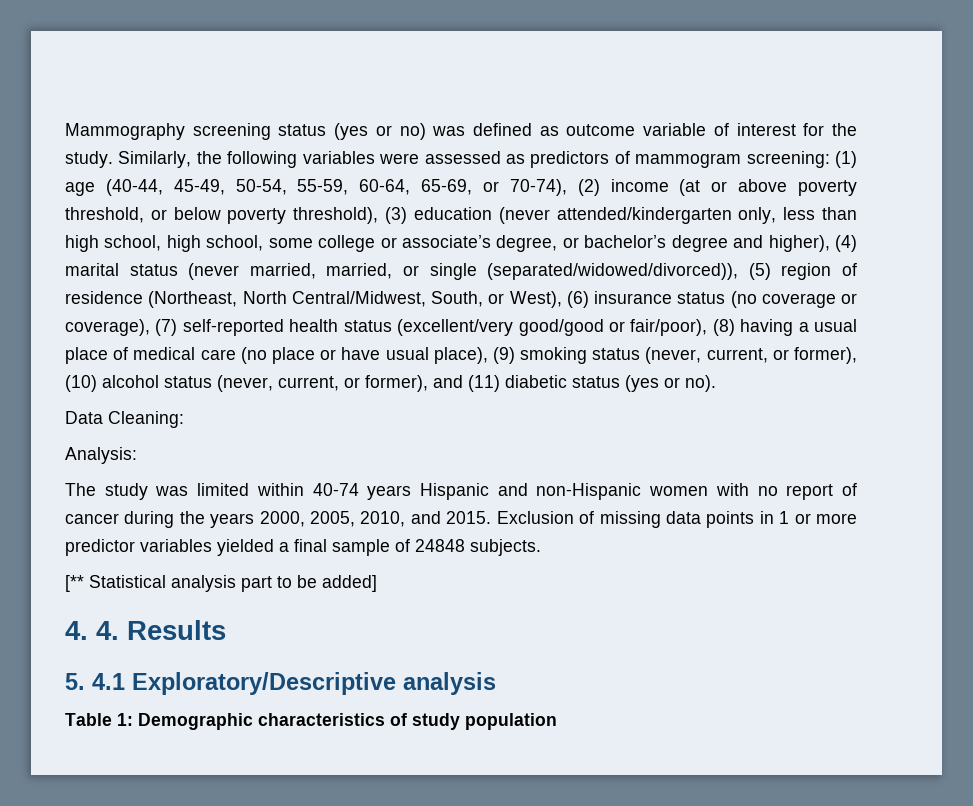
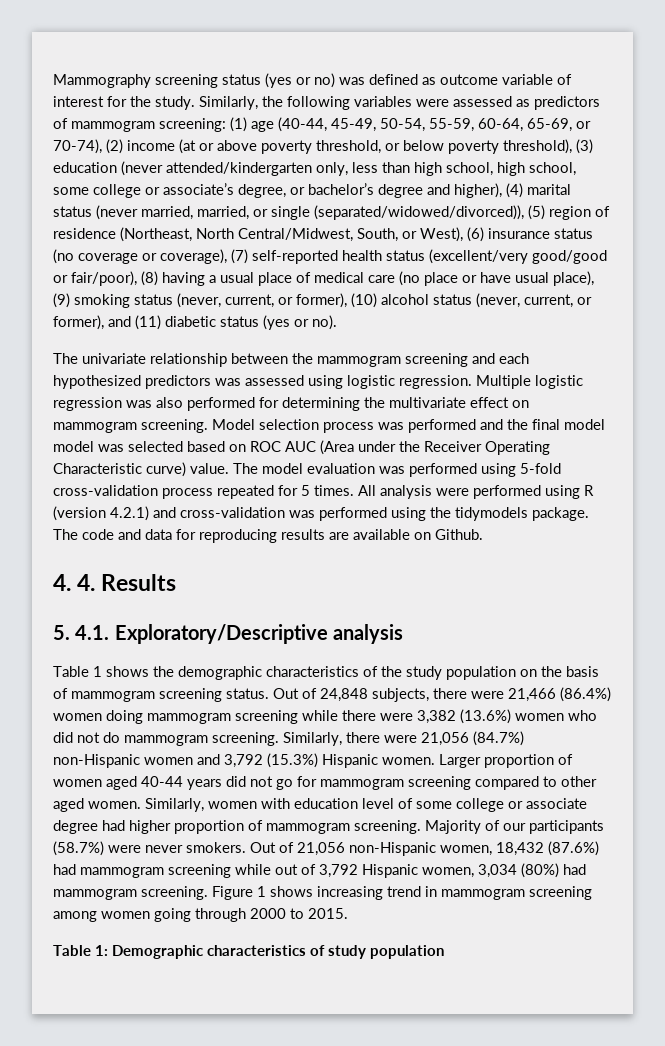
- Data Cleaning:
- Analysis:
- The study was limited within 40-74 years Hispanic and non-Hispanic women with no report of cancer during the years 2000, 2005, 2010, and 2015. Exclusion of missing data points in 1 or more predictor variables yielded a final sample of 24848 subjects.
- [** Statistical analysis part to be added]
+ The univariate relationship between the mammogram screening and each hypothesized predictors was assessed using logistic regression. Multiple logistic regression was also performed for determining the multivariate effect on mammogram screening. Model selection process was performed and the final model model was selected based on ROC AUC (Area under the Receiver Operating Characteristic curve) value. The model evaluation was performed using 5-fold cross-validation process repeated for 5 times. All analysis were performed using R (version 4.2.1) and cross-validation was performed using the tidymodels package. The code and data for reproducing results are available on Github.
- 5. 4.1 Exploratory/Descriptive analysis
+ 5. 4.1. Exploratory/Descriptive analysis
+ Table 1 shows the demographic characteristics of the study population on the basis of mammogram screening status. Out of 24,848 subjects, there were 21,466 (86.4%) women doing mammogram screening while there were 3,382 (13.6%) women who did not do mammogram screening. Similarly, there were 21,056 (84.7%) non-Hispanic women and 3,792 (15.3%) Hispanic women. Larger proportion of women aged 40-44 years did not go for mammogram screening compared to other aged women. Similarly, women with education level of some college or associate degree had higher proportion of mammogram screening. Majority of our participants (58.7%) were never smokers. Out of 21,056 non-Hispanic women, 18,432 (87.6%) had mammogram screening while out of 3,792 Hispanic women, 3,034 (80%) had mammogram screening. Figure 1 shows increasing trend in mammogram screening among women going through 2000 to 2015.

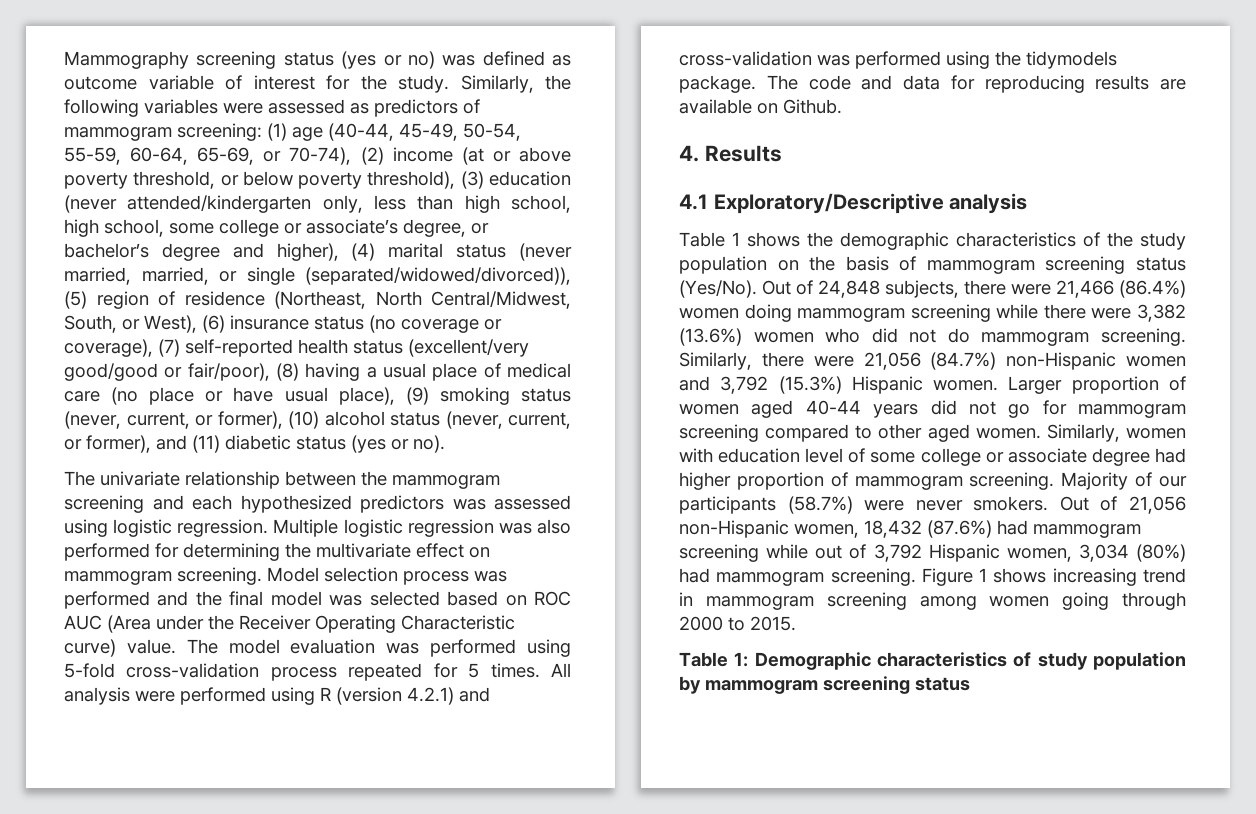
- Model selection process was performed and the final model model was selected based on ROC AUC (Area under the Receiver Operating Characteristic curve) value.
+ Model selection process was performed and the final model was selected based on ROC AUC (Area under the Receiver Operating Characteristic curve) value.
- 4. 4. Results
+ 4. Results
- 5. 4.1. Exploratory/Descriptive analysis
+ 4.1 Exploratory/Descriptive analysis
- Table 1 shows the demographic characteristics of the study population on the basis of mammogram screening status.
+ Table 1 shows the demographic characteristics of the study population on the basis of mammogram screening status (Yes/No).
- Table 1: Demographic characteristics of study population
+ Table 1: Demographic characteristics of study population by mammogram screening status

